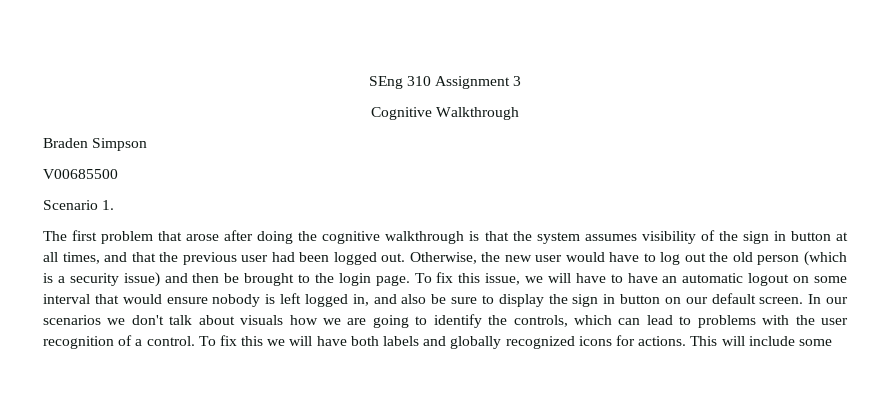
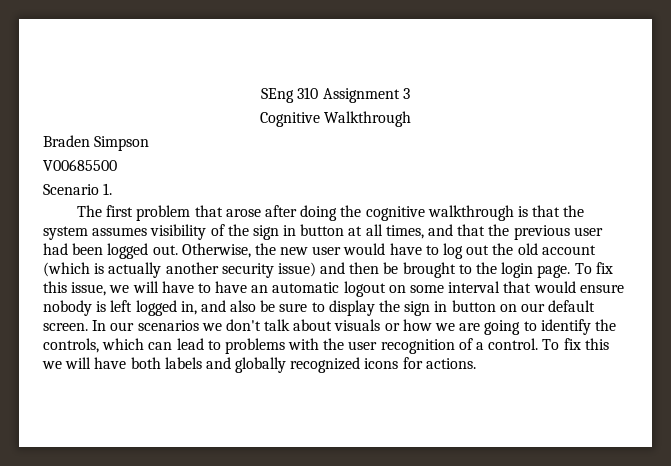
- Otherwise, the new user would have to log out the old person (which is a security issue) and then be brought to the login page.
+ Otherwise, the new user would have to log out the old account (which is actually another security issue) and then be brought to the login page.
- In our scenarios we don't talk about visuals how we are going to identify the controls, which can lead to problems with the user recognition of a control.
+ In our scenarios we don't talk about visuals or how we are going to identify the controls, which can lead to problems with the user recognition of a control.
- This will include some

